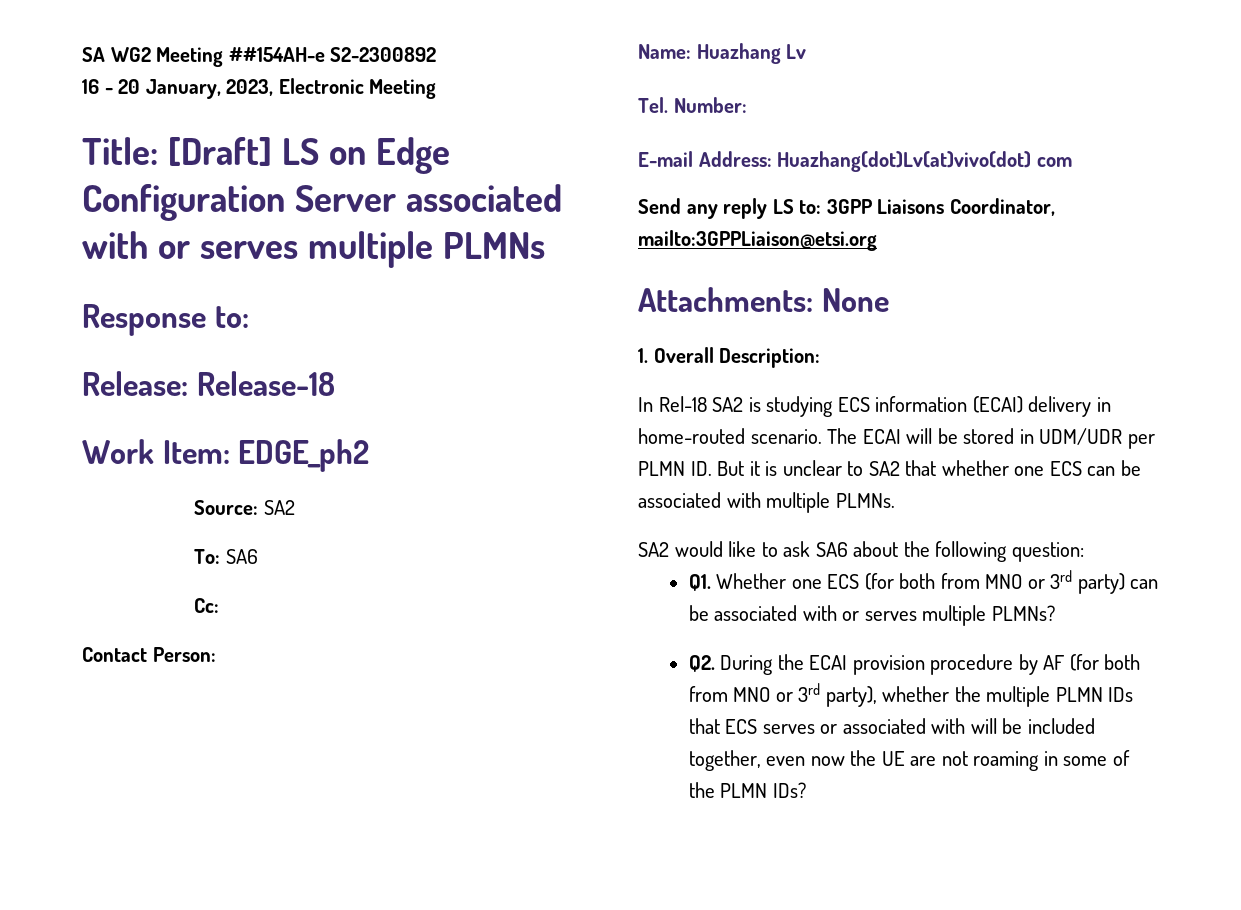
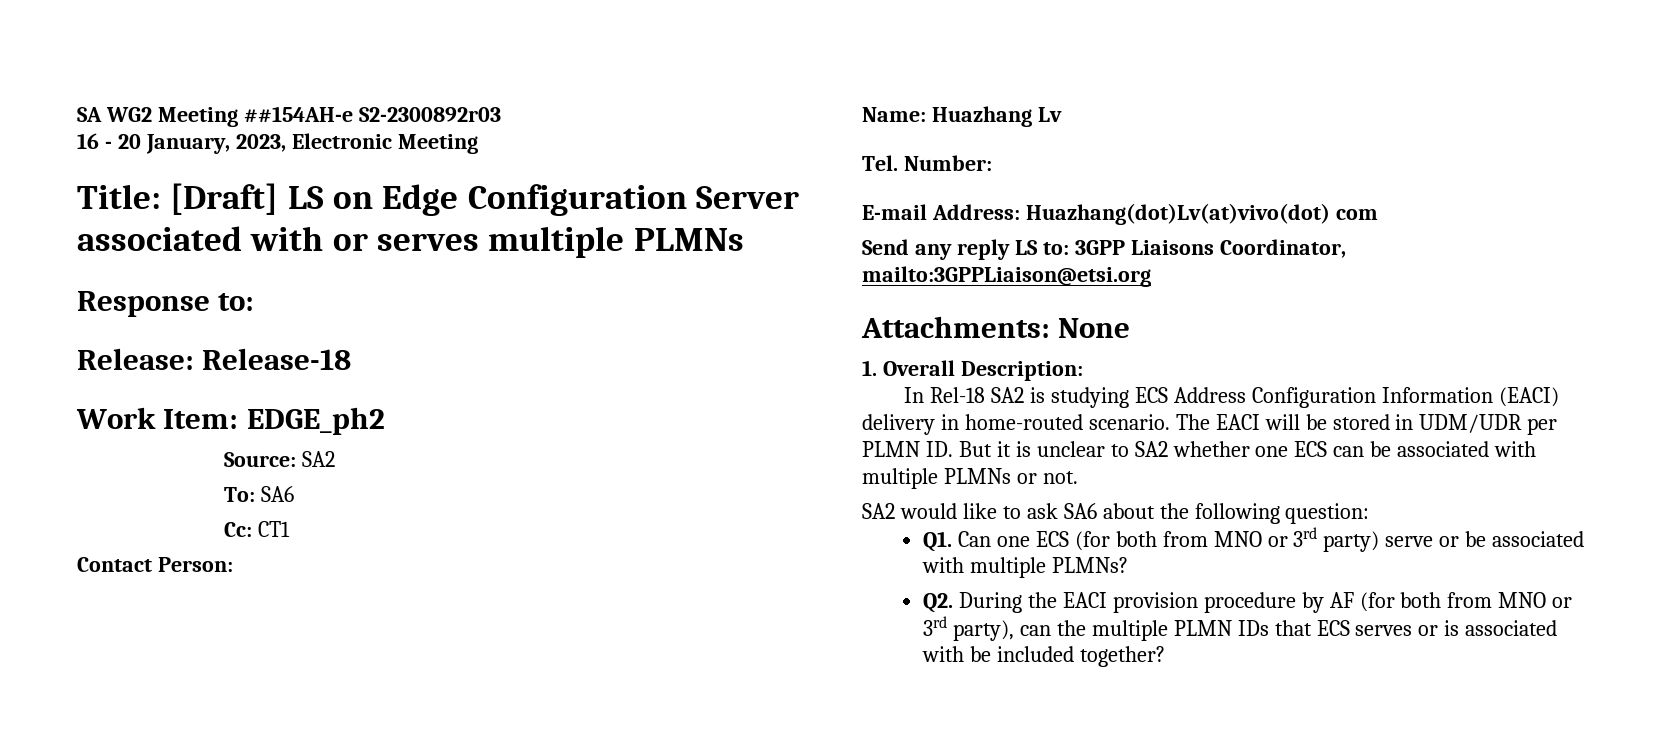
- SA WG2 Meeting ##154AH-e S2-2300892
+ SA WG2 Meeting ##154AH-e S2-2300892r03
- Cc:
+ Cc: CT1
- In Rel-18 SA2 is studying ECS information (ECAI) delivery in home-routed scenario.
+ In Rel-18 SA2 is studying ECS Address Configuration Information (EACI) delivery in home-routed scenario.
- The ECAI will be stored in UDM/UDR per PLMN ID. But it is unclear to SA2 that whether one ECS can be associated with multiple PLMNs.
+ The EACI will be stored in UDM/UDR per PLMN ID. But it is unclear to SA2 whether one ECS can be associated with multiple PLMNs or not.
- Q1. Whether one ECS (for both from MNO or 3rd party) can be associated with or serves multiple PLMNs?
+ Q1. Can one ECS (for both from MNO or 3rd party) serve or be associated with multiple PLMNs?
- Q2. During the ECAI provision procedure by AF (for both from MNO or 3rd party), whether the multiple PLMN IDs that ECS serves or associated with will be included together, even now the UE are not roaming in some of the PLMN IDs?
+ Q2. During the EACI provision procedure by AF (for both from MNO or 3rd party), can the multiple PLMN IDs that ECS serves or is associated with be included together?

